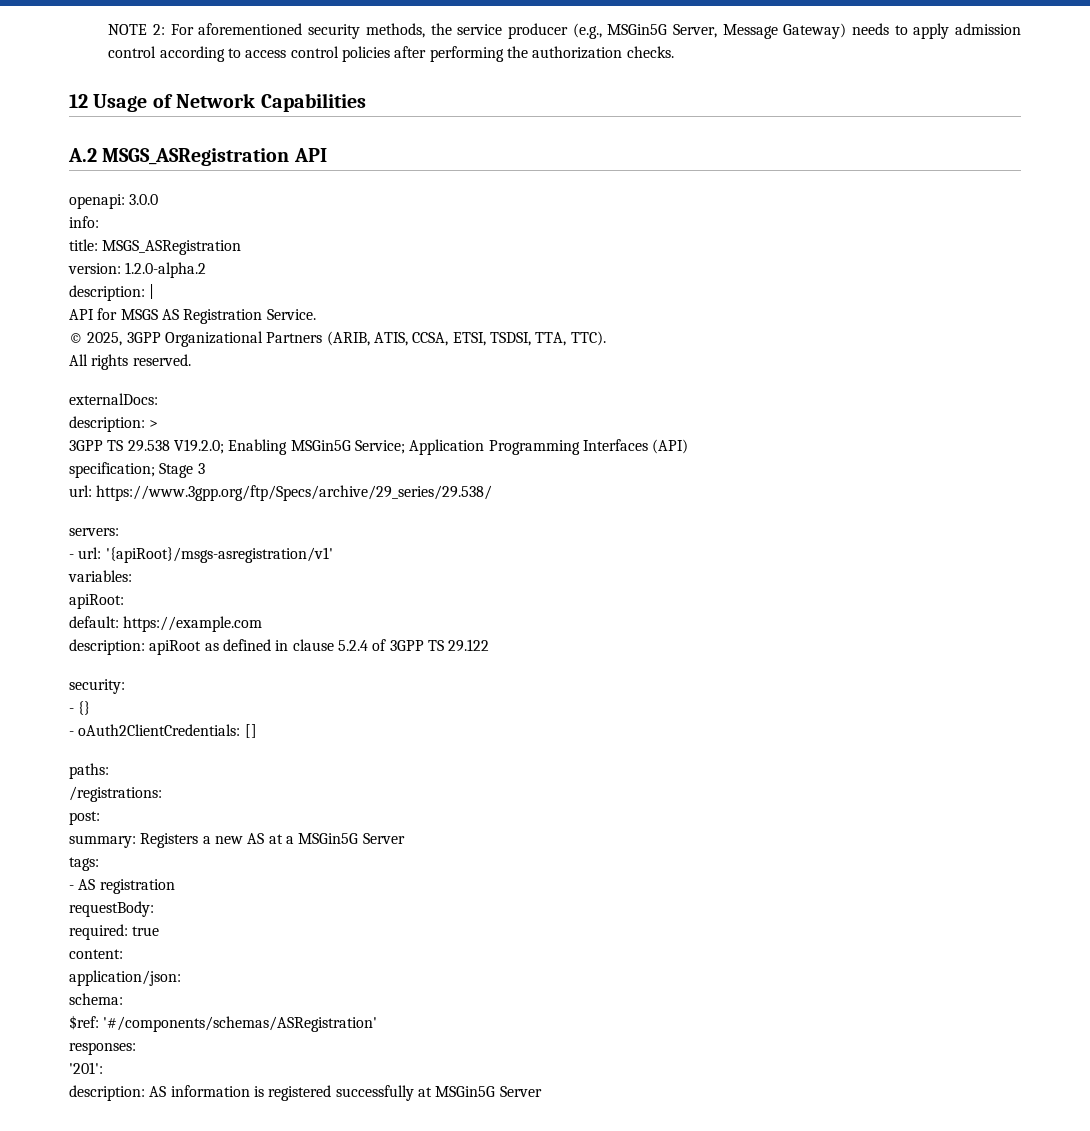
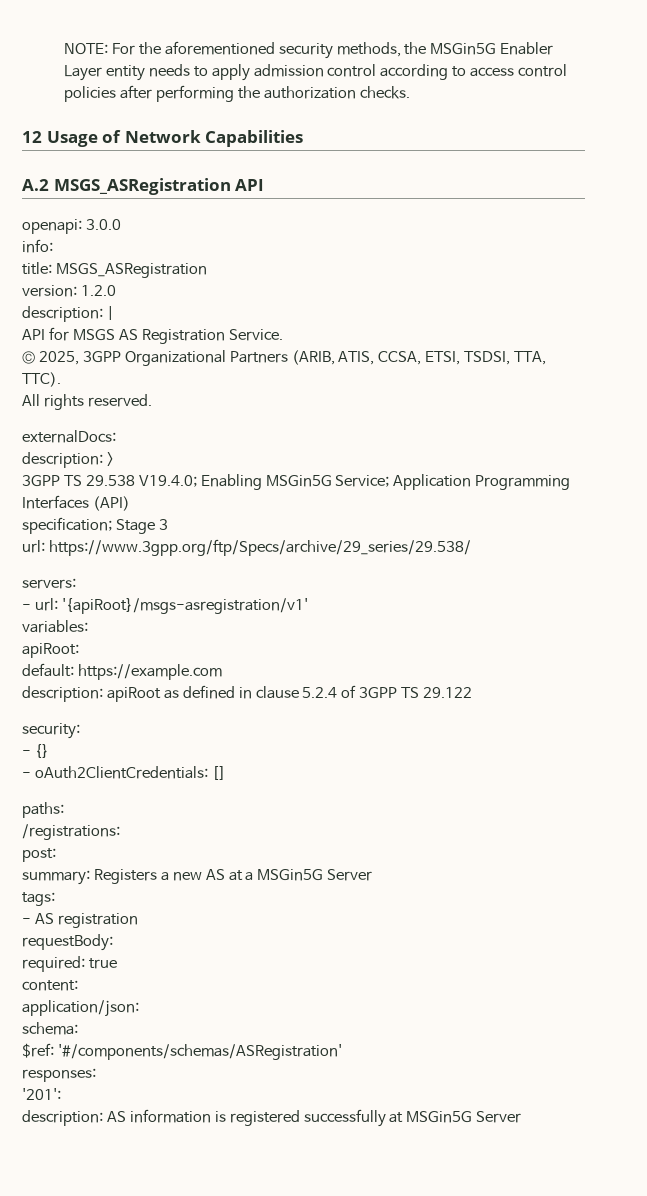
- NOTE 2: For aforementioned security methods, the service producer (e.g., MSGin5G Server, Message Gateway) needs to apply admission control according to access control policies after performing the authorization checks.
+ NOTE: For the aforementioned security methods, the MSGin5G Enabler Layer entity needs to apply admission control according to access control policies after performing the authorization checks.
- version: 1.2.0-alpha.2
+ version: 1.2.0
- 3GPP TS 29.538 V19.2.0; Enabling MSGin5G Service; Application Programming Interfaces (API)
+ 3GPP TS 29.538 V19.4.0; Enabling MSGin5G Service; Application Programming Interfaces (API)

